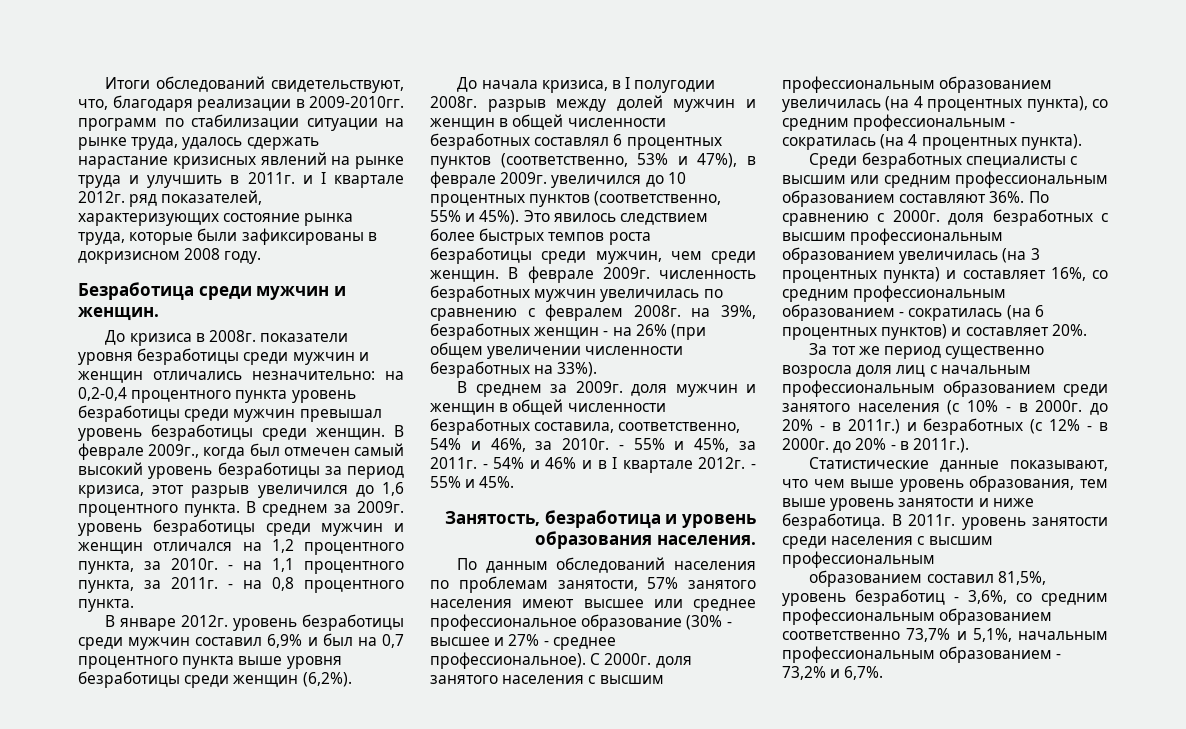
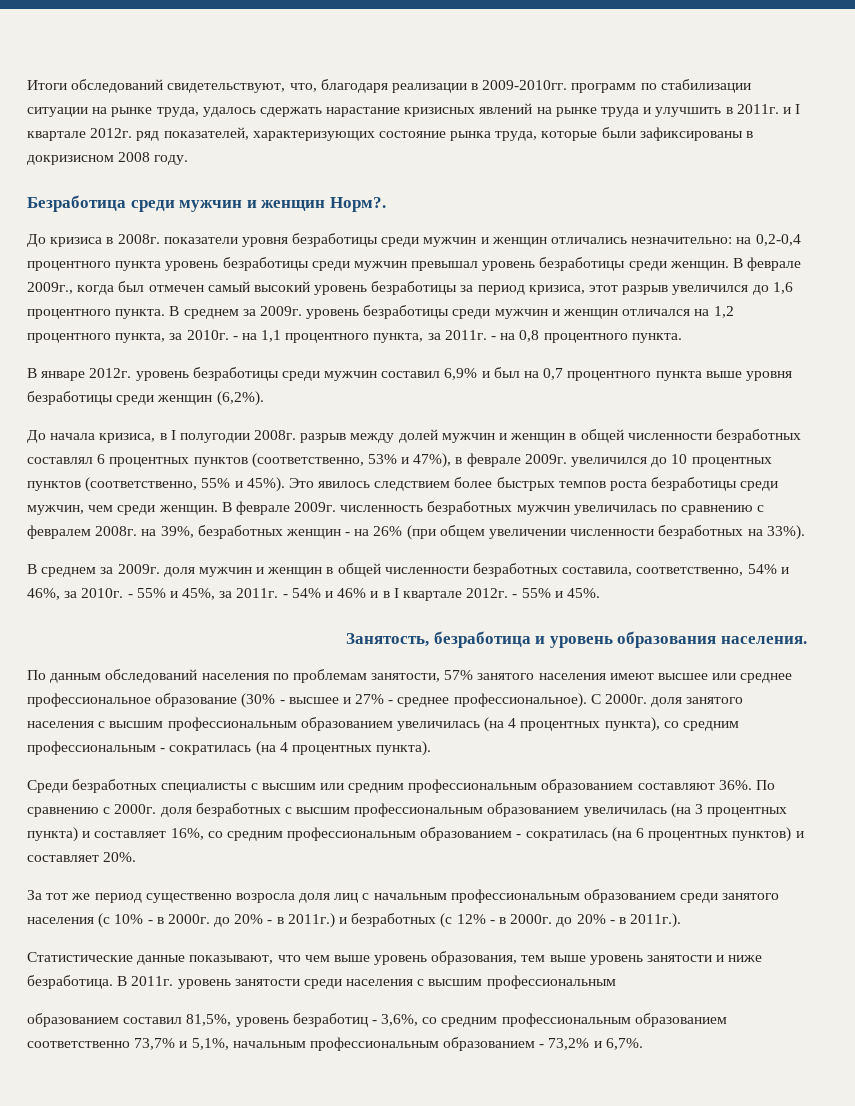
- Безработица среди мужчин и женщин.
+ Безработица среди мужчин и женщин Норм?.

